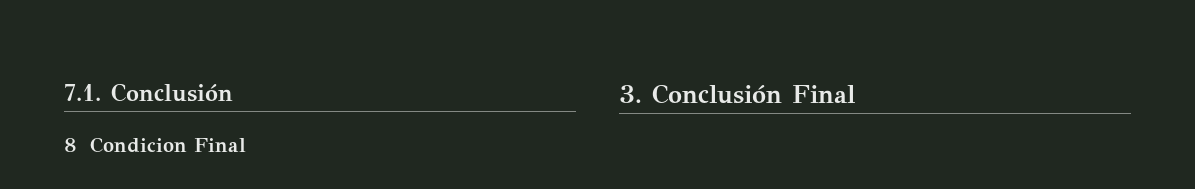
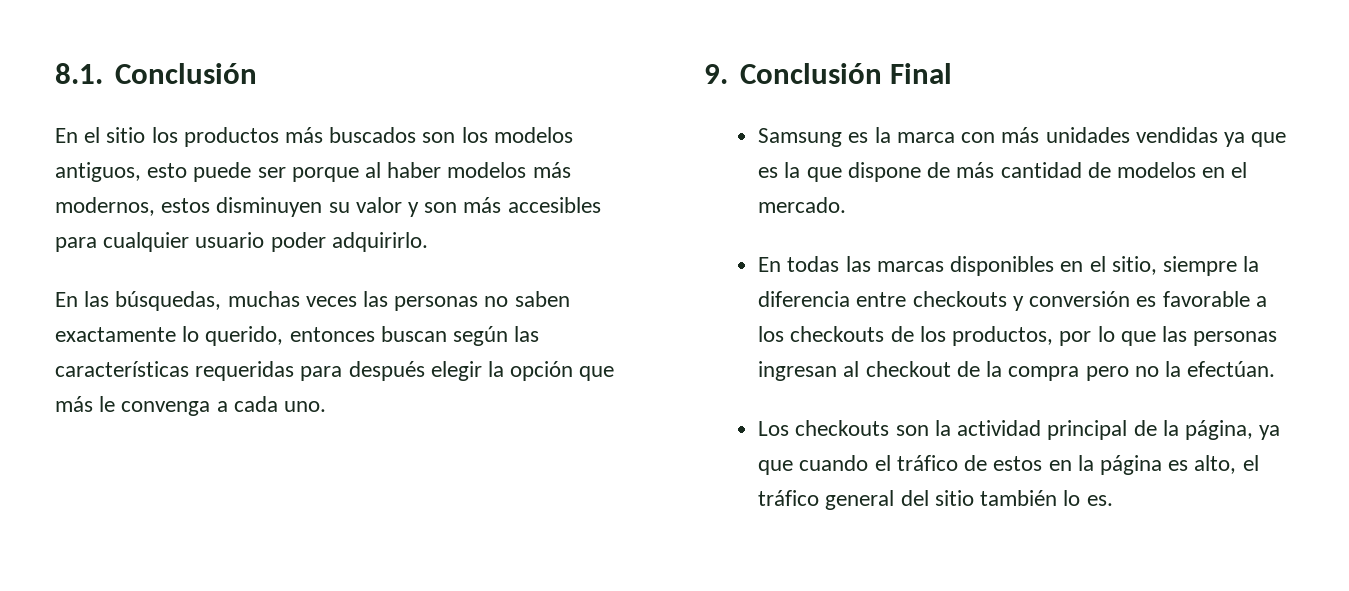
- 7.1. Conclusión
+ 8.1. Conclusión
- 8 Condicion Final
- 3. Conclusión Final
+ En el sitio los productos más buscados son los modelos antiguos, esto puede ser porque al haber modelos más modernos, estos disminuyen su valor y son más accesibles para cualquier usuario poder adquirirlo.
+ En las búsquedas, muchas veces las personas no saben exactamente lo querido, entonces buscan según las características requeridas para después elegir la opción que más le convenga a cada uno.
+ 9. Conclusión Final
+ Samsung es la marca con más unidades vendidas ya que es la que dispone de más cantidad de modelos en el mercado.
+ En todas las marcas disponibles en el sitio, siempre la diferencia entre checkouts y conversión es favorable a los checkouts de los productos, por lo que las personas ingresan al checkout de la compra pero no la efectúan.
+ Los checkouts son la actividad principal de la página, ya que cuando el tráfico de estos en la página es alto, el tráfico general del sitio también lo es.

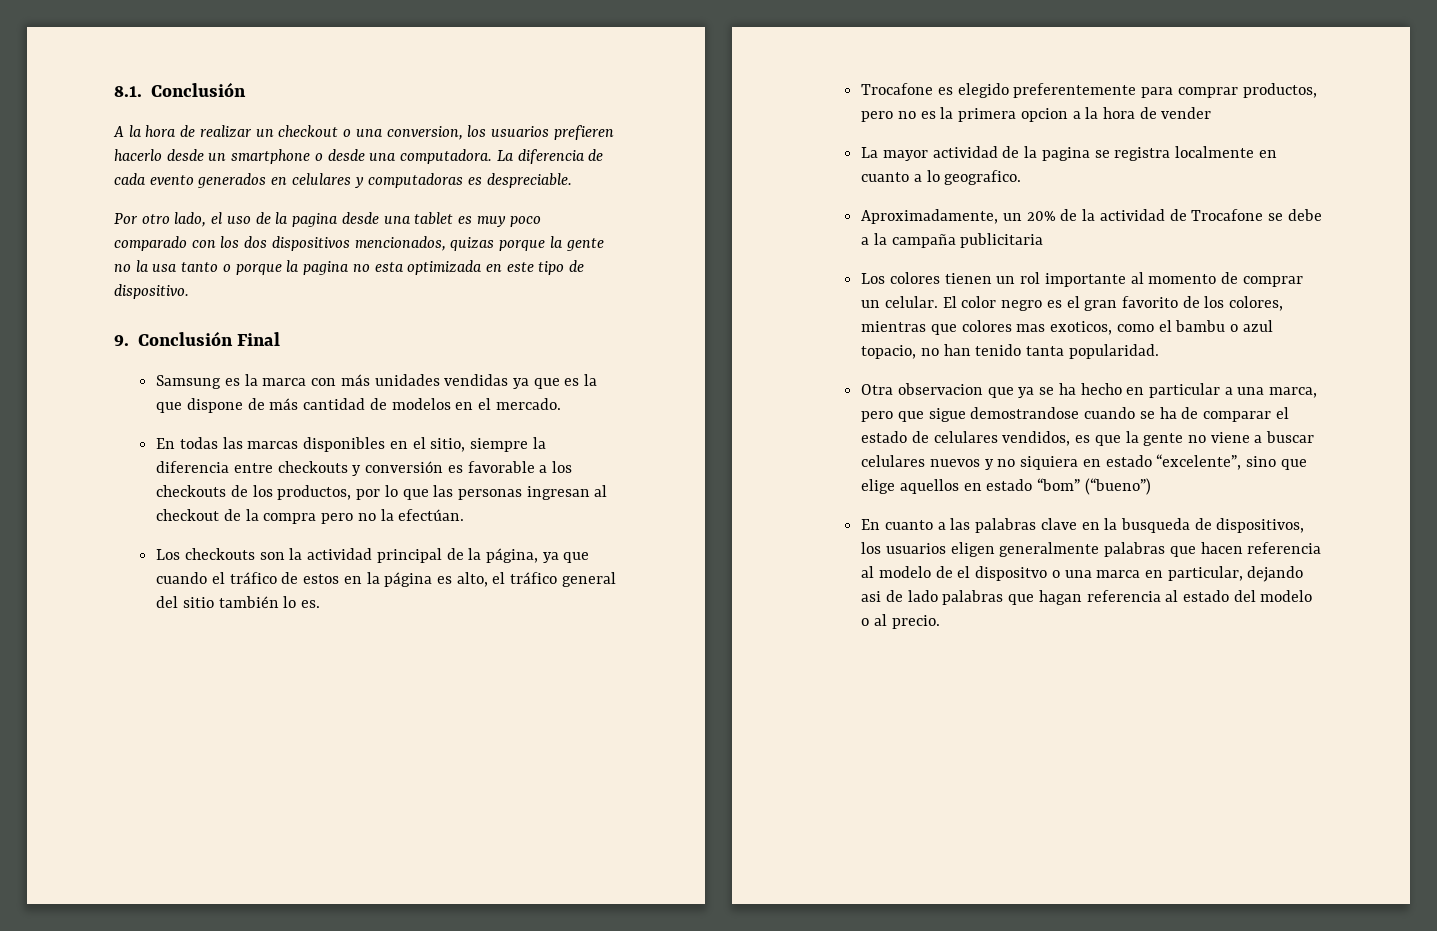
- En el sitio los productos más buscados son los modelos antiguos, esto puede ser porque al haber modelos más modernos, estos disminuyen su valor y son más accesibles para cualquier usuario poder adquirirlo.
- En las búsquedas, muchas veces las personas no saben exactamente lo querido, entonces buscan según las características requeridas para después elegir la opción que más le convenga a cada uno.
+ A la hora de realizar un checkout o una conversion, los usuarios prefieren hacerlo desde un smartphone o desde una computadora. La diferencia de cada evento generados en celulares y computadoras es despreciable.
+ Por otro lado, el uso de la pagina desde una tablet es muy poco comparado con los dos dispositivos mencionados, quizas porque la gente no la usa tanto o porque la pagina no esta optimizada en este tipo de dispositivo.
+ Trocafone es elegido preferentemente para comprar productos, pero no es la primera opcion a la hora de vender
+ La mayor actividad de la pagina se registra localmente en cuanto a lo geografico.
+ Aproximadamente, un 20% de la actividad de Trocafone se debe a la campaña publicitaria
+ Los colores tienen un rol importante al momento de comprar un celular. El color negro es el gran favorito de los colores, mientras que colores mas exoticos, como el bambu o azul topacio, no han tenido tanta popularidad.
+ Otra observacion que ya se ha hecho en particular a una marca, pero que sigue demostrandose cuando se ha de comparar el estado de celulares vendidos, es que la gente no viene a buscar celulares nuevos y no siquiera en estado “excelente”, sino que elige aquellos en estado “bom” (“bueno”)
+ En cuanto a las palabras clave en la busqueda de dispositivos, los usuarios eligen generalmente palabras que hacen referencia al modelo de el dispositvo o una marca en particular, dejando asi de lado palabras que hagan referencia al estado del modelo o al precio.

